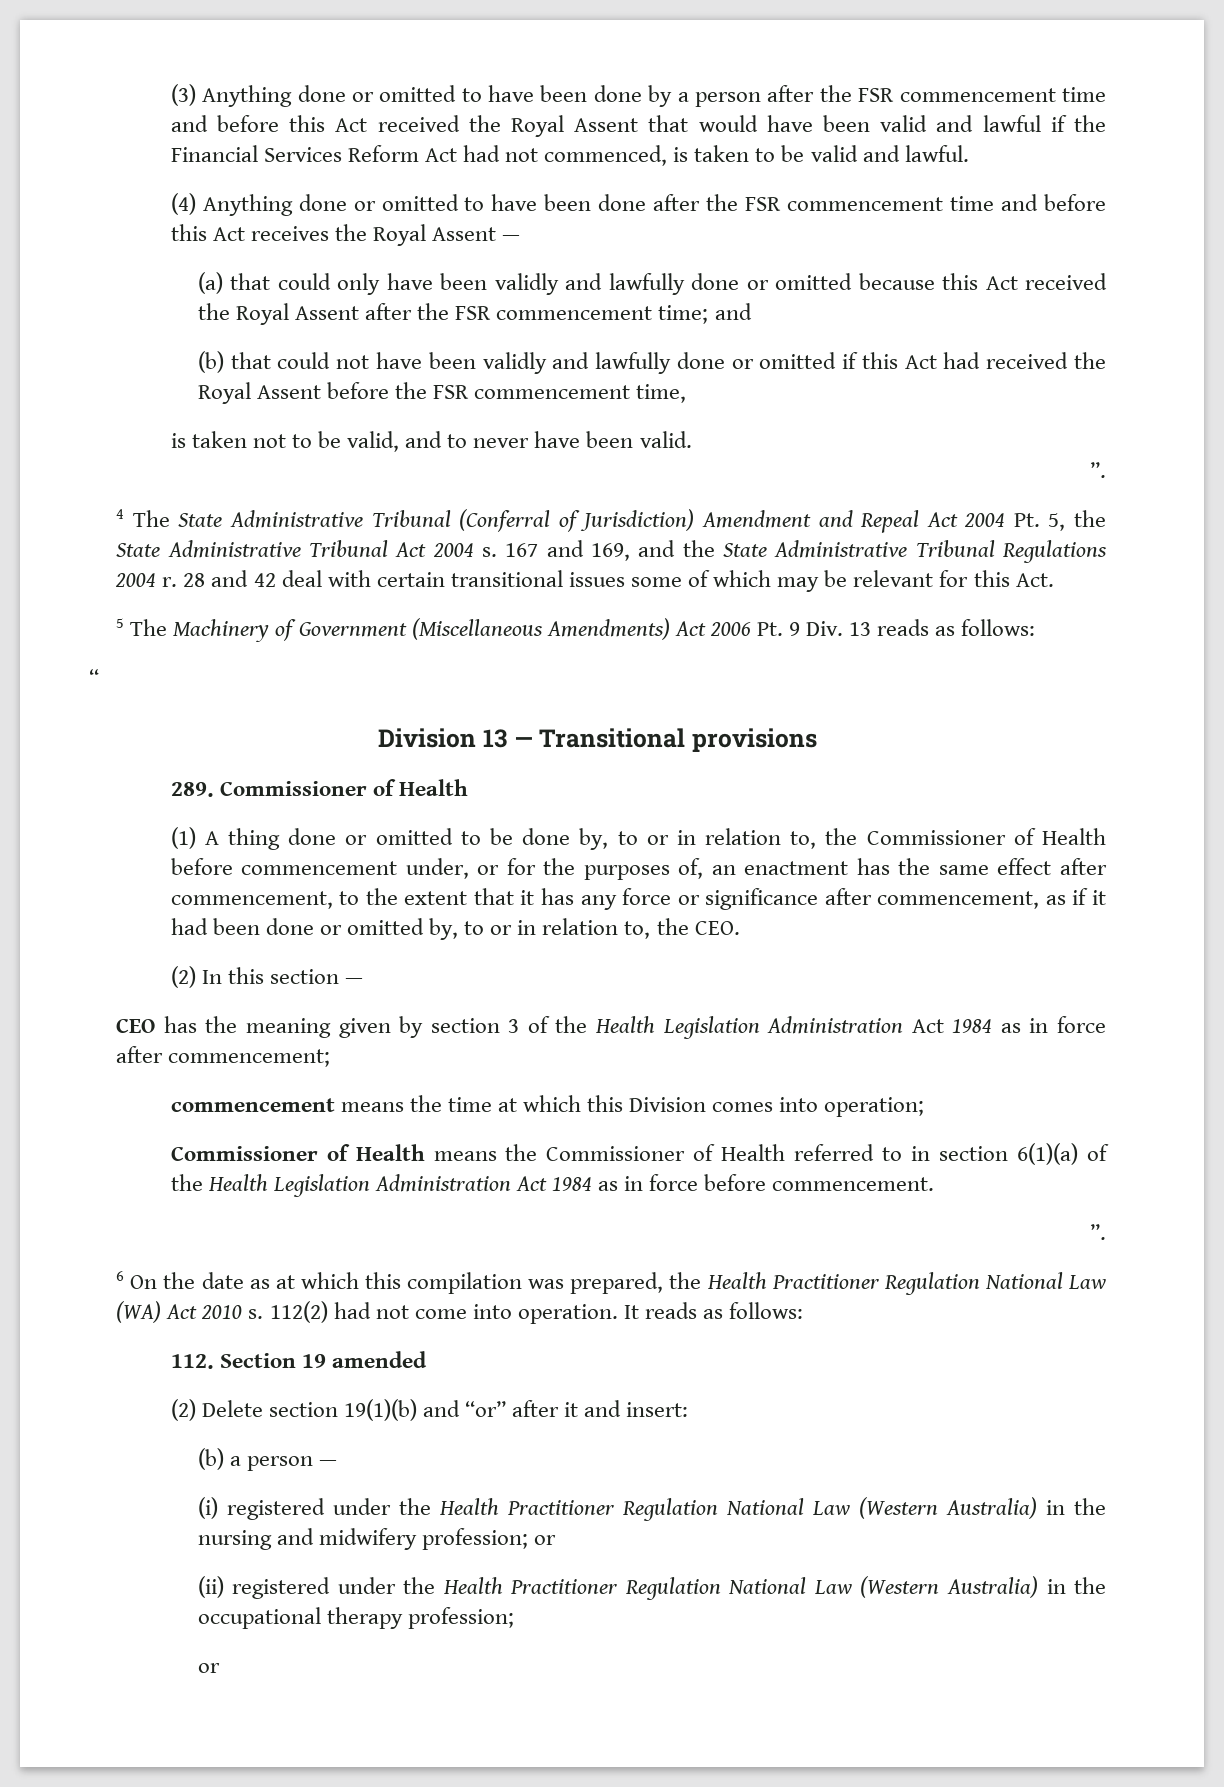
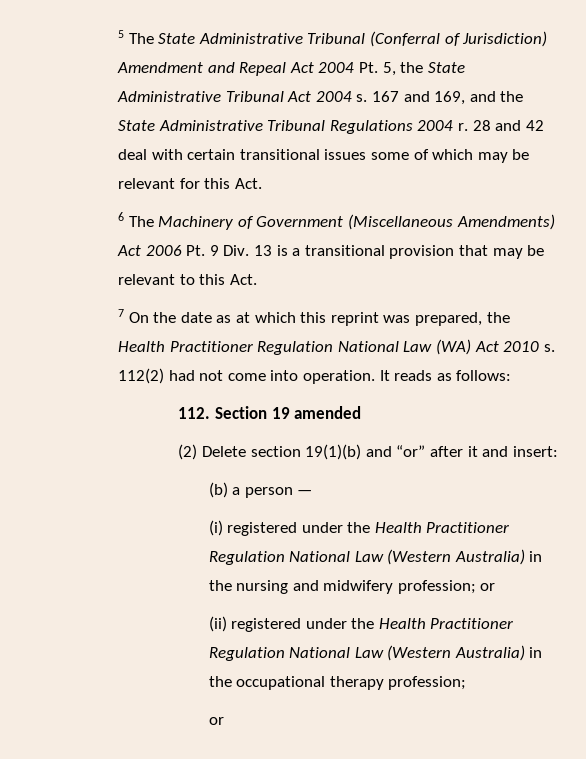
- (3) Anything done or omitted to have been done by a person after the FSR commencement time and before this Act received the Royal Assent that would have been valid and lawful if the Financial Services Reform Act had not commenced, is taken to be valid and lawful.
- (4) Anything done or omitted to have been done after the FSR commencement time and before this Act receives the Royal Assent —
- (a) that could only have been validly and lawfully done or omitted because this Act received the Royal Assent after the FSR commencement time; and
- (b) that could not have been validly and lawfully done or omitted if this Act had received the Royal Assent before the FSR commencement time,
- is taken not to be valid, and to never have been valid.
- ”.
- 4 The State Administrative Tribunal (Conferral of Jurisdiction) Amendment and Repeal Act 2004 Pt. 5, the State Administrative Tribunal Act 2004 s.
+ 5 The State Administrative Tribunal (Conferral of Jurisdiction) Amendment and Repeal Act 2004 Pt. 5, the State Administrative Tribunal Act 2004 s.
- 5 The Machinery of Government (Miscellaneous Amendments) Act 2006 Pt. 9 Div. 13 reads as follows:
- “
- Division 13 — Transitional provisions
- 289. Commissioner of Health
- (1) A thing done or omitted to be done by, to or in relation to, the Commissioner of Health before commencement under, or for the purposes of, an enactment has the same effect after commencement, to the extent that it has any force or significance after commencement, as if it had been done or omitted by, to or in relation to, the CEO.
- (2) In this section —
- CEO has the meaning given by section 3 of the Health Legislation Administration Act 1984 as in force after commencement;
- commencement means the time at which this Division comes into operation;
- Commissioner of Health means the Commissioner of Health referred to in section 6(1)(a) of the Health Legislation Administration Act 1984 as in force before commencement.
- ”.
- 6 On the date as at which this compilation was prepared, the Health Practitioner Regulation National Law (WA) Act 2010 s.
+ 6 The Machinery of Government (Miscellaneous Amendments) Act 2006 Pt. 9 Div. 13 is a transitional provision that may be relevant to this Act.
+ 7 On the date as at which this reprint was prepared, the Health Practitioner Regulation National Law (WA) Act 2010 s.

